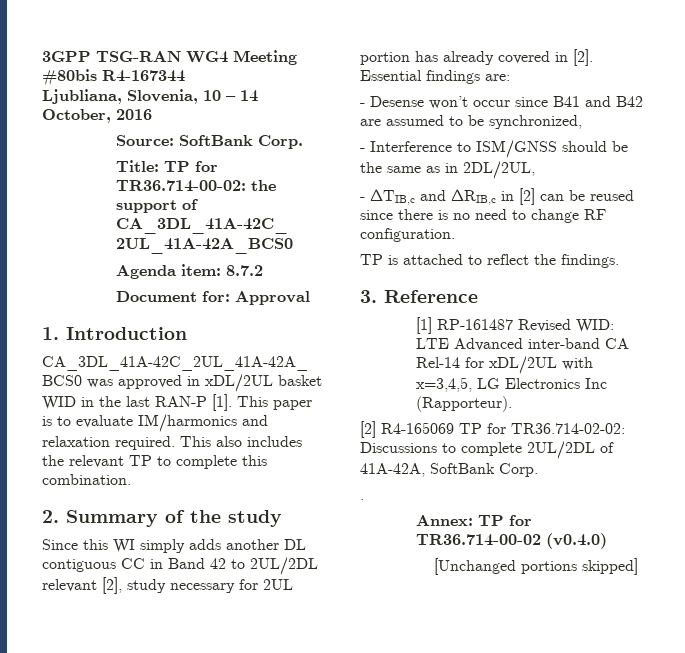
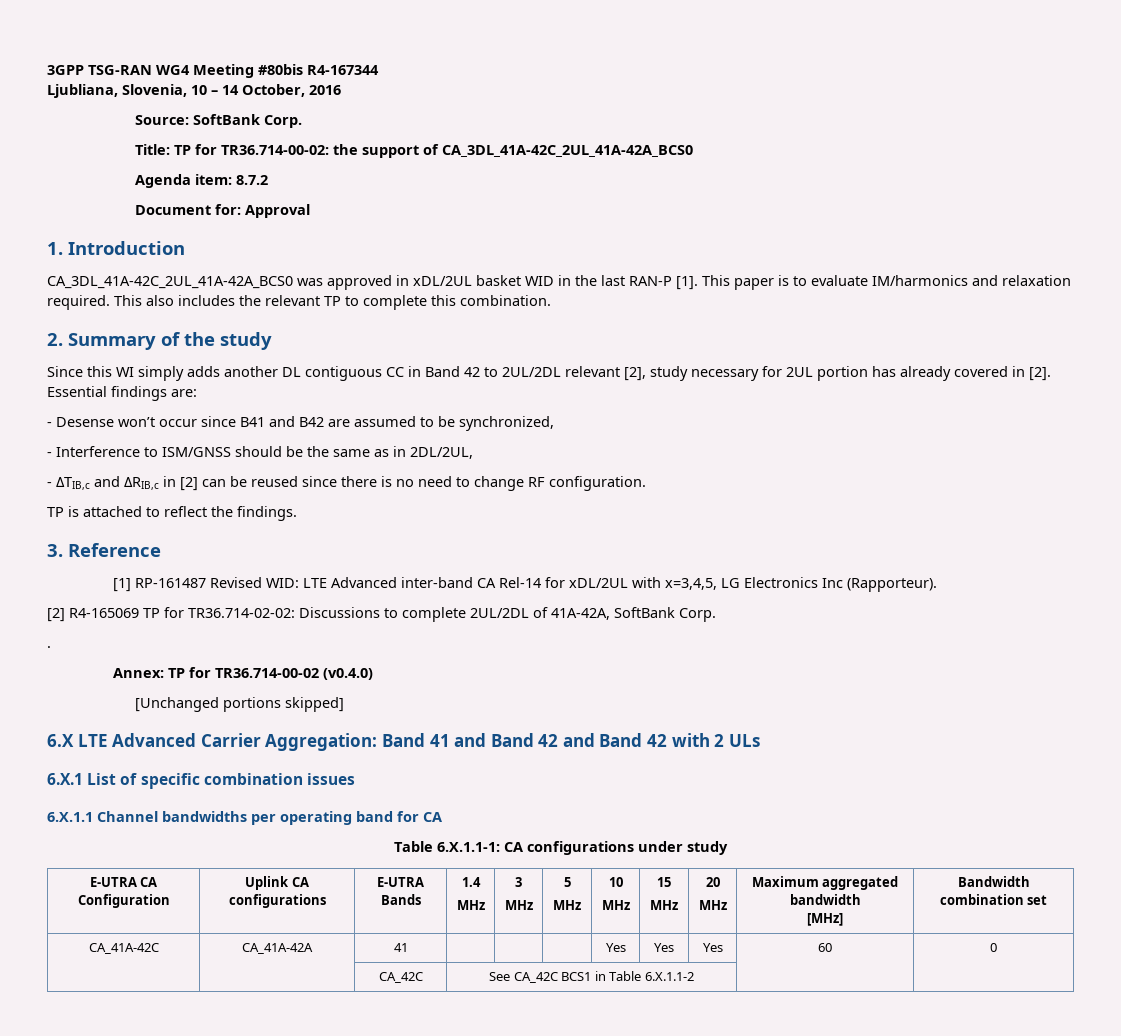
+ 6.X LTE Advanced Carrier Aggregation: Band 41 and Band 42 and Band 42 with 2 ULs
+ 6.X.1 List of specific combination issues
+ 6.X.1.1 Channel bandwidths per operating band for CA
+ Table 6.X.1.1-1: CA configurations under study
+ E-UTRA CA Configuration | Uplink CA configurations | E-UTRA Bands | 1.4
+ MHz | 3
+ MHz | 5
+ MHz | 10
+ MHz | 15
+ MHz | 20
+ MHz | Maximum aggregated bandwidth
+ [MHz] | Bandwidth combination set
+ CA_41A-42C | CA_41A-42A | 41 | | | | Yes | Yes | Yes | 60 | 0
+ | | CA_42C | See CA_42C BCS1 in Table 6.X.1.1-2 | |

